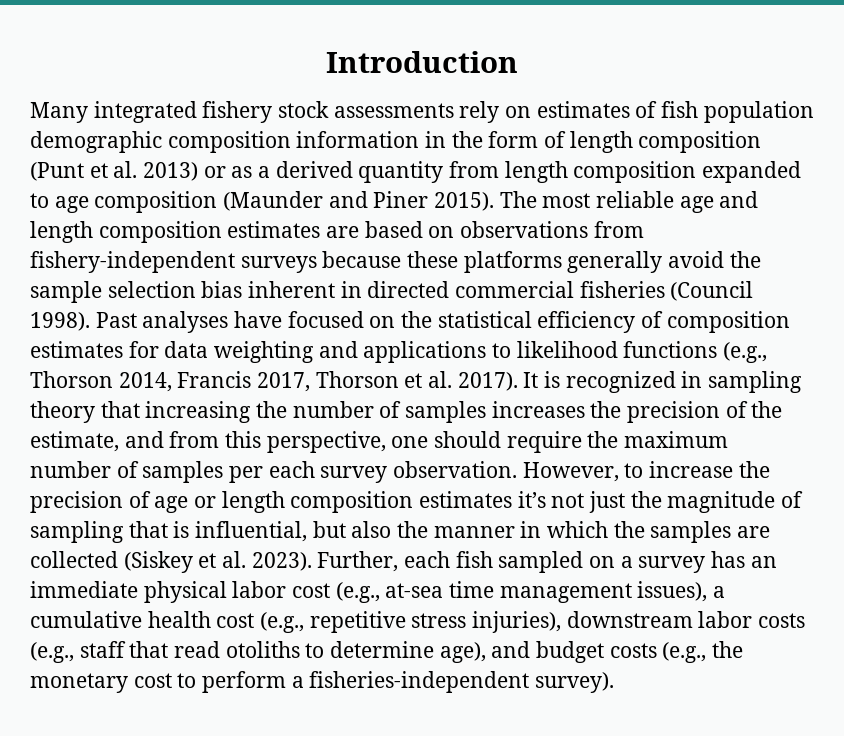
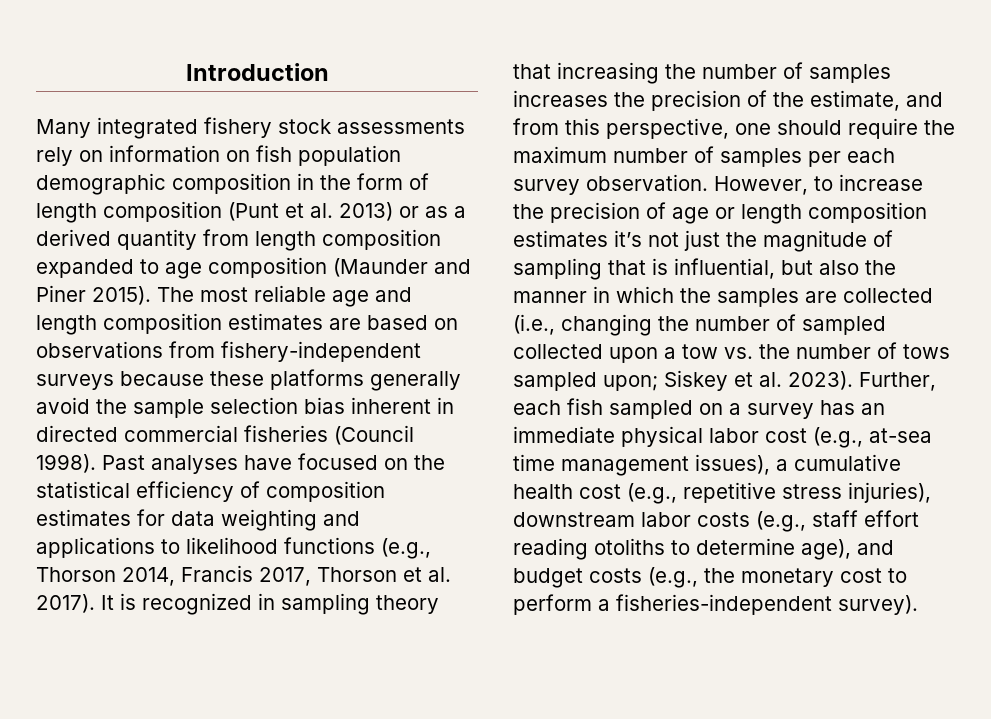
- Many integrated fishery stock assessments rely on estimates of fish population demographic composition information in the form of length composition (Punt et al. 2013) or as a derived quantity from length composition expanded to age composition (Maunder and Piner 2015).
+ Many integrated fishery stock assessments rely on information on fish population demographic composition in the form of length composition (Punt et al. 2013) or as a derived quantity from length composition expanded to age composition (Maunder and Piner 2015).
- However, to increase the precision of age or length composition estimates it’s not just the magnitude of sampling that is influential, but also the manner in which the samples are collected (Siskey et al. 2023).
+ However, to increase the precision of age or length composition estimates it’s not just the magnitude of sampling that is influential, but also the manner in which the samples are collected (i.e., changing the number of sampled collected upon a tow vs. the number of tows sampled upon; Siskey et al. 2023).
- Further, each fish sampled on a survey has an immediate physical labor cost (e.g., at-sea time management issues), a cumulative health cost (e.g., repetitive stress injuries), downstream labor costs (e.g., staff that read otoliths to determine age), and budget costs (e.g., the monetary cost to perform a fisheries-independent survey).
+ Further, each fish sampled on a survey has an immediate physical labor cost (e.g., at-sea time management issues), a cumulative health cost (e.g., repetitive stress injuries), downstream labor costs (e.g., staff effort reading otoliths to determine age), and budget costs (e.g., the monetary cost to perform a fisheries-independent survey).

